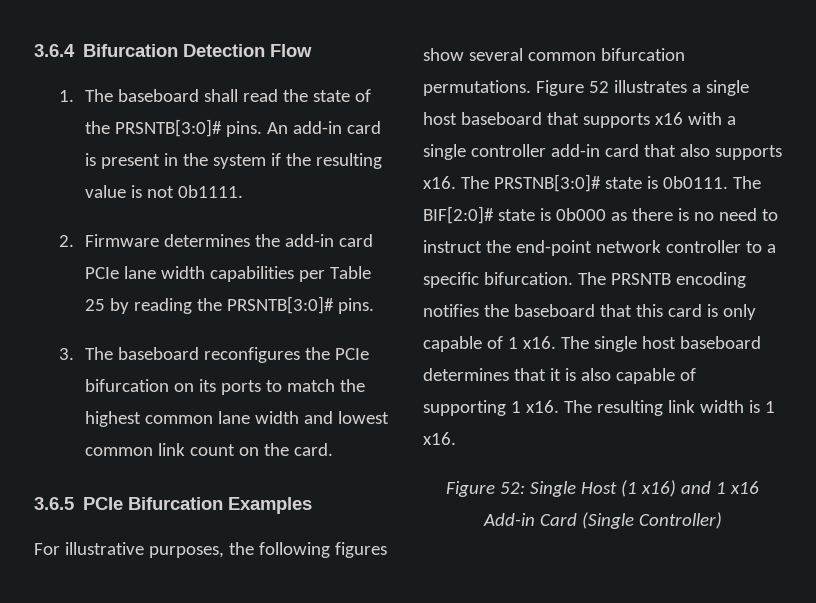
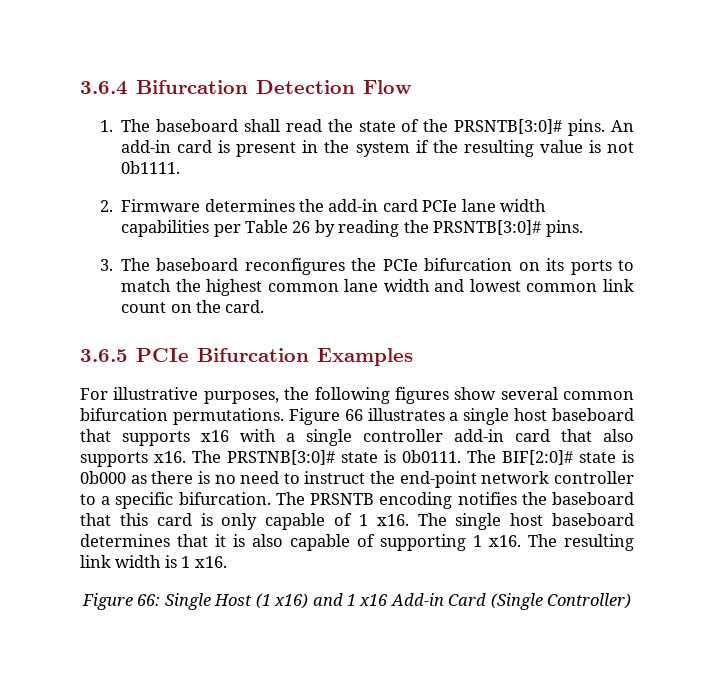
- 2. Firmware determines the add-in card PCIe lane width capabilities per Table 25 by reading the PRSNTB[3:0]# pins.
+ 2. Firmware determines the add-in card PCIe lane width capabilities per Table 26 by reading the PRSNTB[3:0]# pins.
- Figure 52 illustrates a single host baseboard that supports x16 with a single controller add-in card that also supports x16.
+ Figure 66 illustrates a single host baseboard that supports x16 with a single controller add-in card that also supports x16.
- Figure 52: Single Host (1 x16) and 1 x16 Add-in Card (Single Controller)
+ Figure 66: Single Host (1 x16) and 1 x16 Add-in Card (Single Controller)

